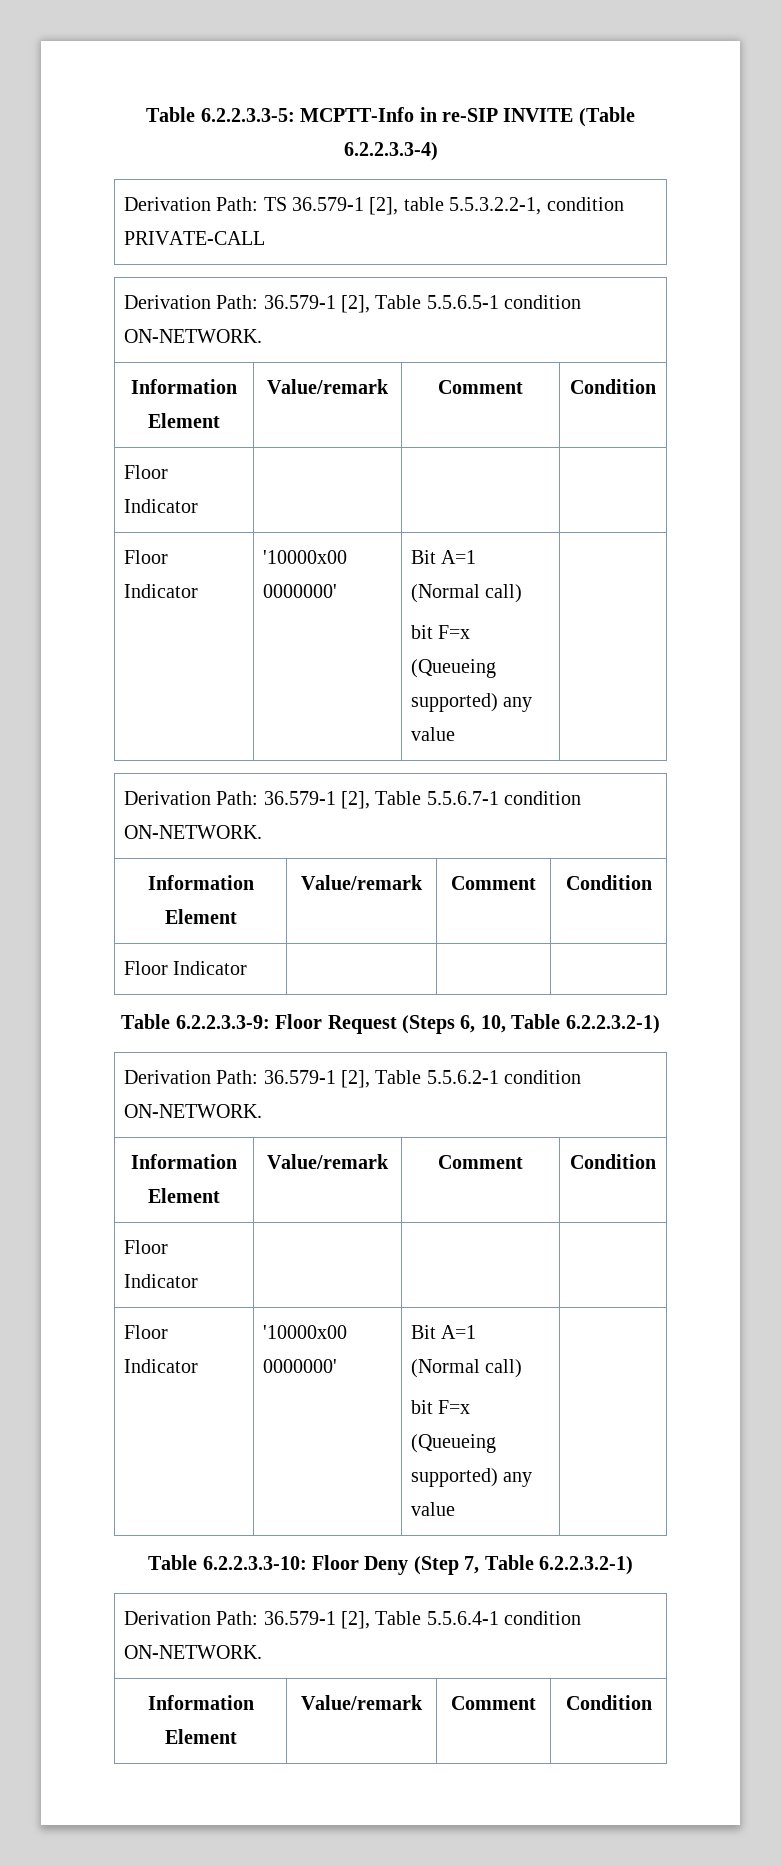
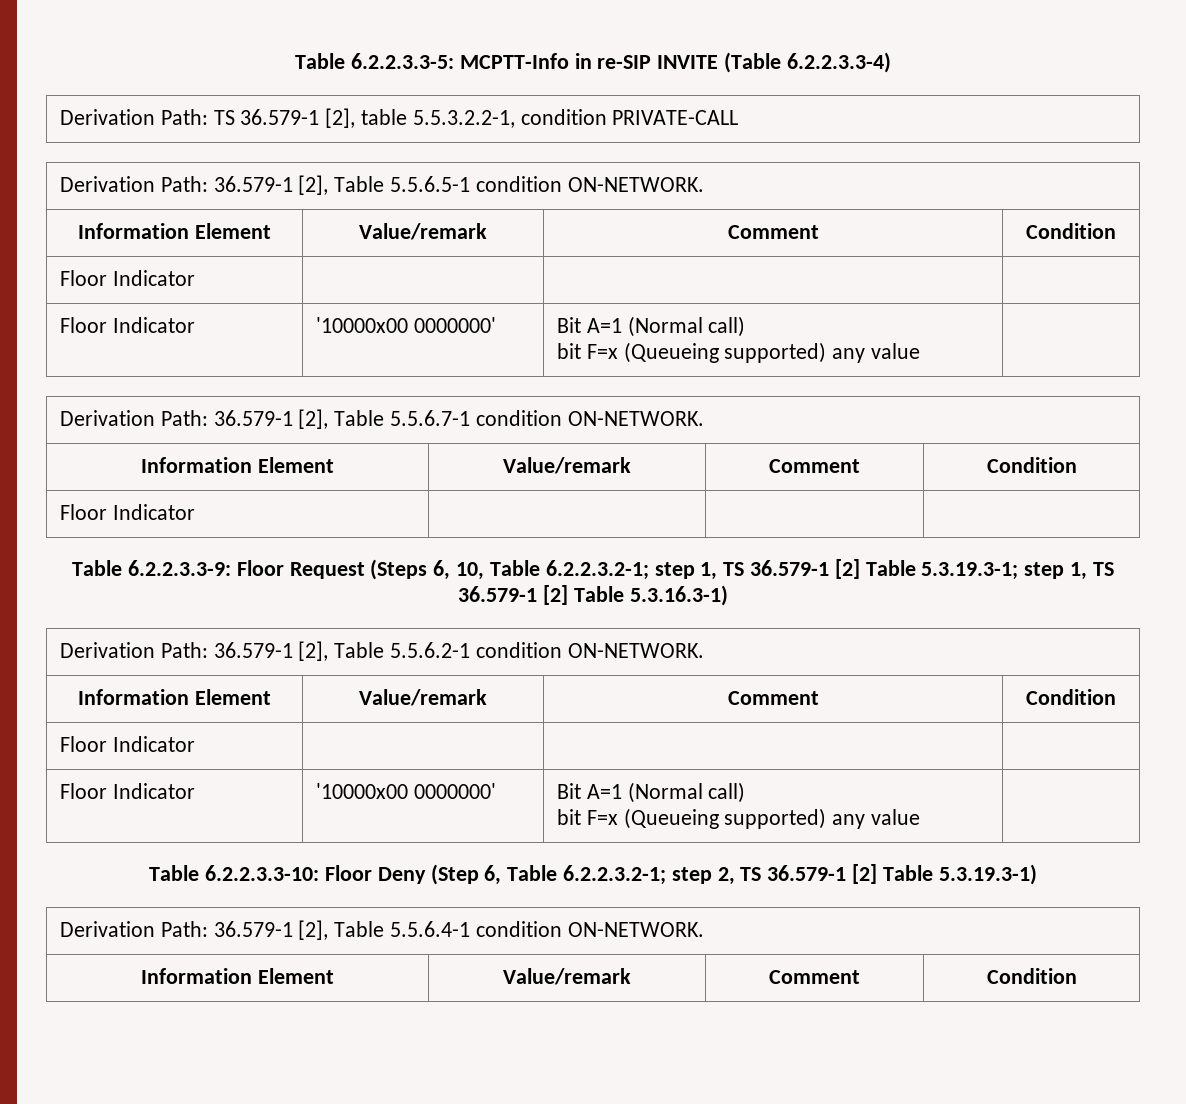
- Table 6.2.2.3.3-9: Floor Request (Steps 6, 10, Table 6.2.2.3.2-1)
+ Table 6.2.2.3.3-9: Floor Request (Steps 6, 10, Table 6.2.2.3.2-1; step 1, TS 36.579-1 [2] Table 5.3.19.3-1; step 1, TS 36.579-1 [2] Table 5.3.16.3-1)
- Table 6.2.2.3.3-10: Floor Deny (Step 7, Table 6.2.2.3.2-1)
+ Table 6.2.2.3.3-10: Floor Deny (Step 6, Table 6.2.2.3.2-1; step 2, TS 36.579-1 [2] Table 5.3.19.3-1)

